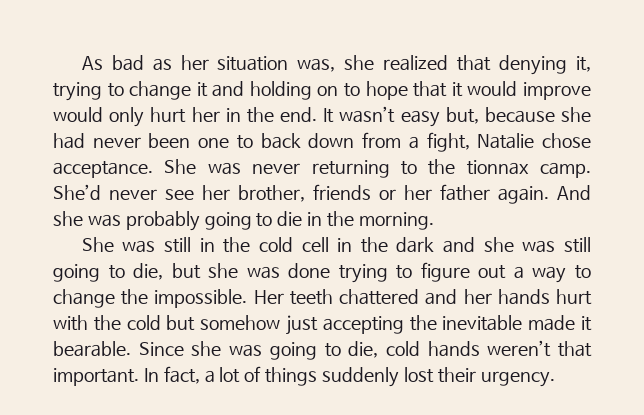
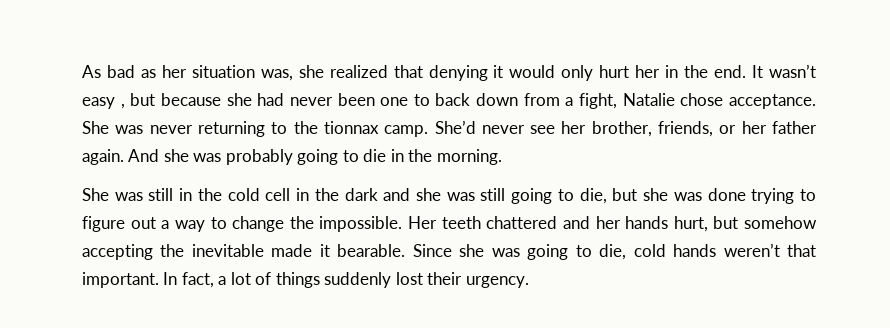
- As bad as her situation was, she realized that denying it, trying to change it and holding on to hope that it would improve would only hurt her in the end.
+ As bad as her situation was, she realized that denying it would only hurt her in the end.
- It wasn’t easy but, because she had never been one to back down from a fight, Natalie chose acceptance.
+ It wasn’t easy , but because she had never been one to back down from a fight, Natalie chose acceptance.
- She’d never see her brother, friends or her father again.
+ She’d never see her brother, friends, or her father again.
- Her teeth chattered and her hands hurt with the cold but somehow just accepting the inevitable made it bearable.
+ Her teeth chattered and her hands hurt, but somehow accepting the inevitable made it bearable.

